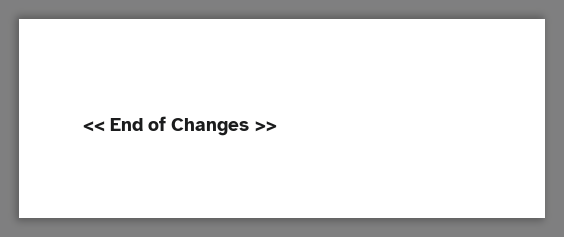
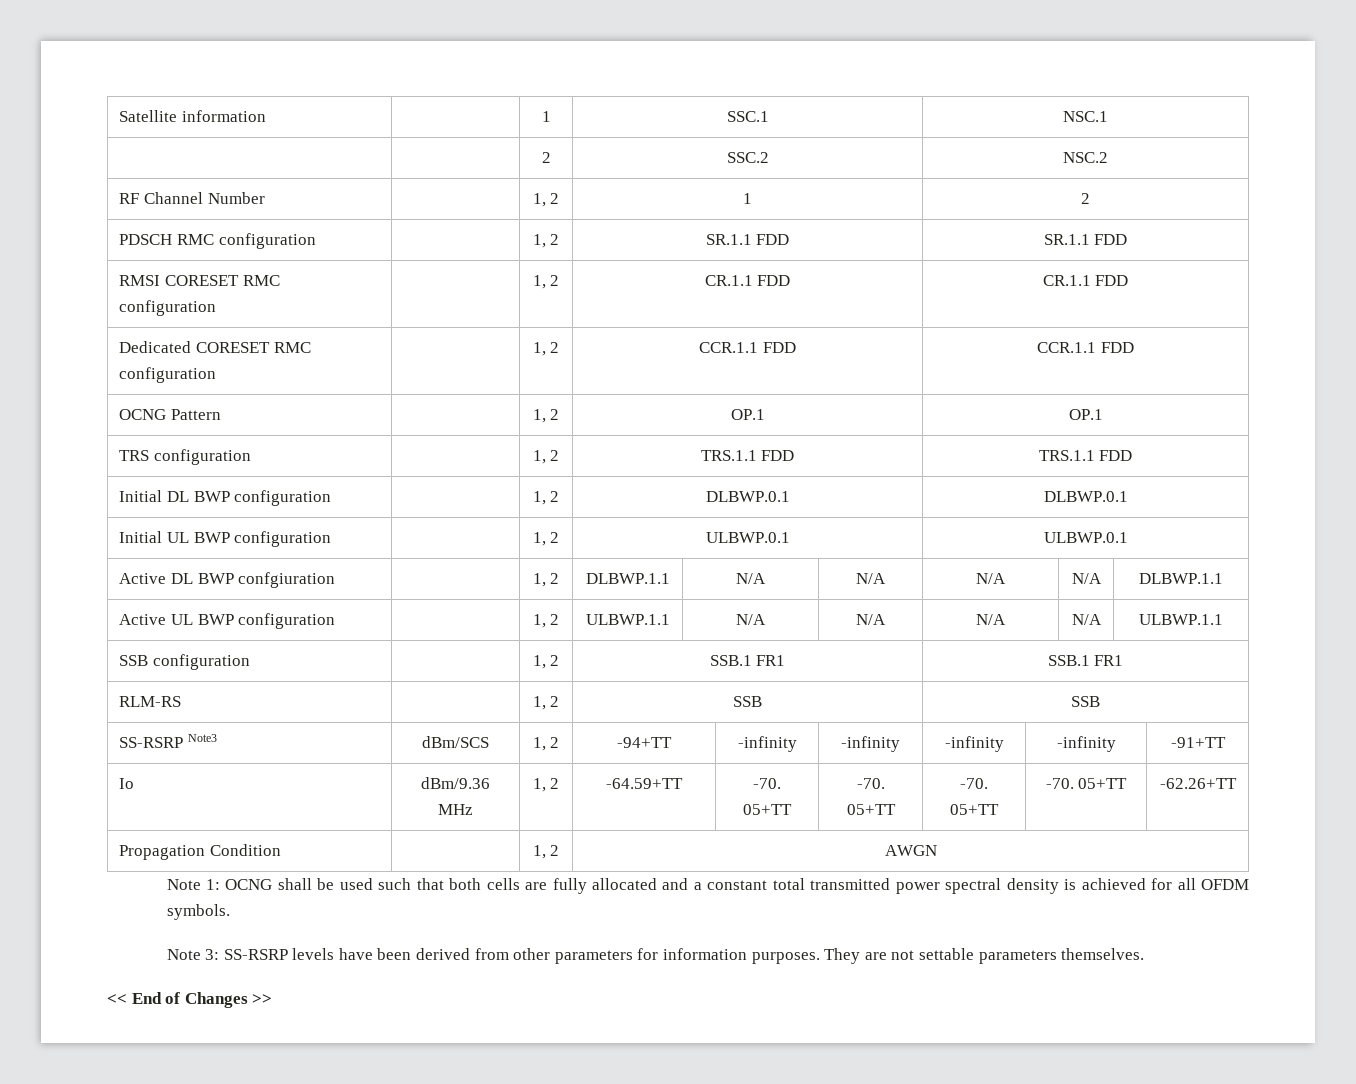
+ Satellite information | | 1 | SSC.1 | NSC.1
+ | | 2 | SSC.2 | NSC.2
+ RF Channel Number | | 1, 2 | 1 | 2
+ PDSCH RMC configuration | | 1, 2 | SR.1.1 FDD | SR.1.1 FDD
+ RMSI CORESET RMC configuration | | 1, 2 | CR.1.1 FDD | CR.1.1 FDD
+ Dedicated CORESET RMC configuration | | 1, 2 | CCR.1.1 FDD | CCR.1.1 FDD
+ OCNG Pattern | | 1, 2 | OP.1 | OP.1
+ TRS configuration | | 1, 2 | TRS.1.1 FDD | TRS.1.1 FDD
+ Initial DL BWP configuration | | 1, 2 | DLBWP.0.1 | DLBWP.0.1
+ Initial UL BWP configuration | | 1, 2 | ULBWP.0.1 | ULBWP.0.1
+ Active DL BWP confgiuration | | 1, 2 | DLBWP.1.1 | N/A | N/A | N/A | N/A | DLBWP.1.1
+ Active UL BWP configuration | | 1, 2 | ULBWP.1.1 | N/A | N/A | N/A | N/A | ULBWP.1.1
+ SSB configuration | | 1, 2 | SSB.1 FR1 | SSB.1 FR1
+ RLM-RS | | 1, 2 | SSB | SSB
+ SS-RSRP Note3 | dBm/SCS | 1, 2 | -94+TT | -infinity | -infinity | -infinity | -infinity | -91+TT
+ Io | dBm/9.36 MHz | 1, 2 | -64.59+TT | -70. 05+TT | -70. 05+TT | -70. 05+TT | -70. 05+TT | -62.26+TT
+ Propagation Condition | | 1, 2 | AWGN
+ Note 1: OCNG shall be used such that both cells are fully allocated and a constant total transmitted power spectral density is achieved for all OFDM symbols.
+ Note 3: SS-RSRP levels have been derived from other parameters for information purposes. They are not settable parameters themselves.

